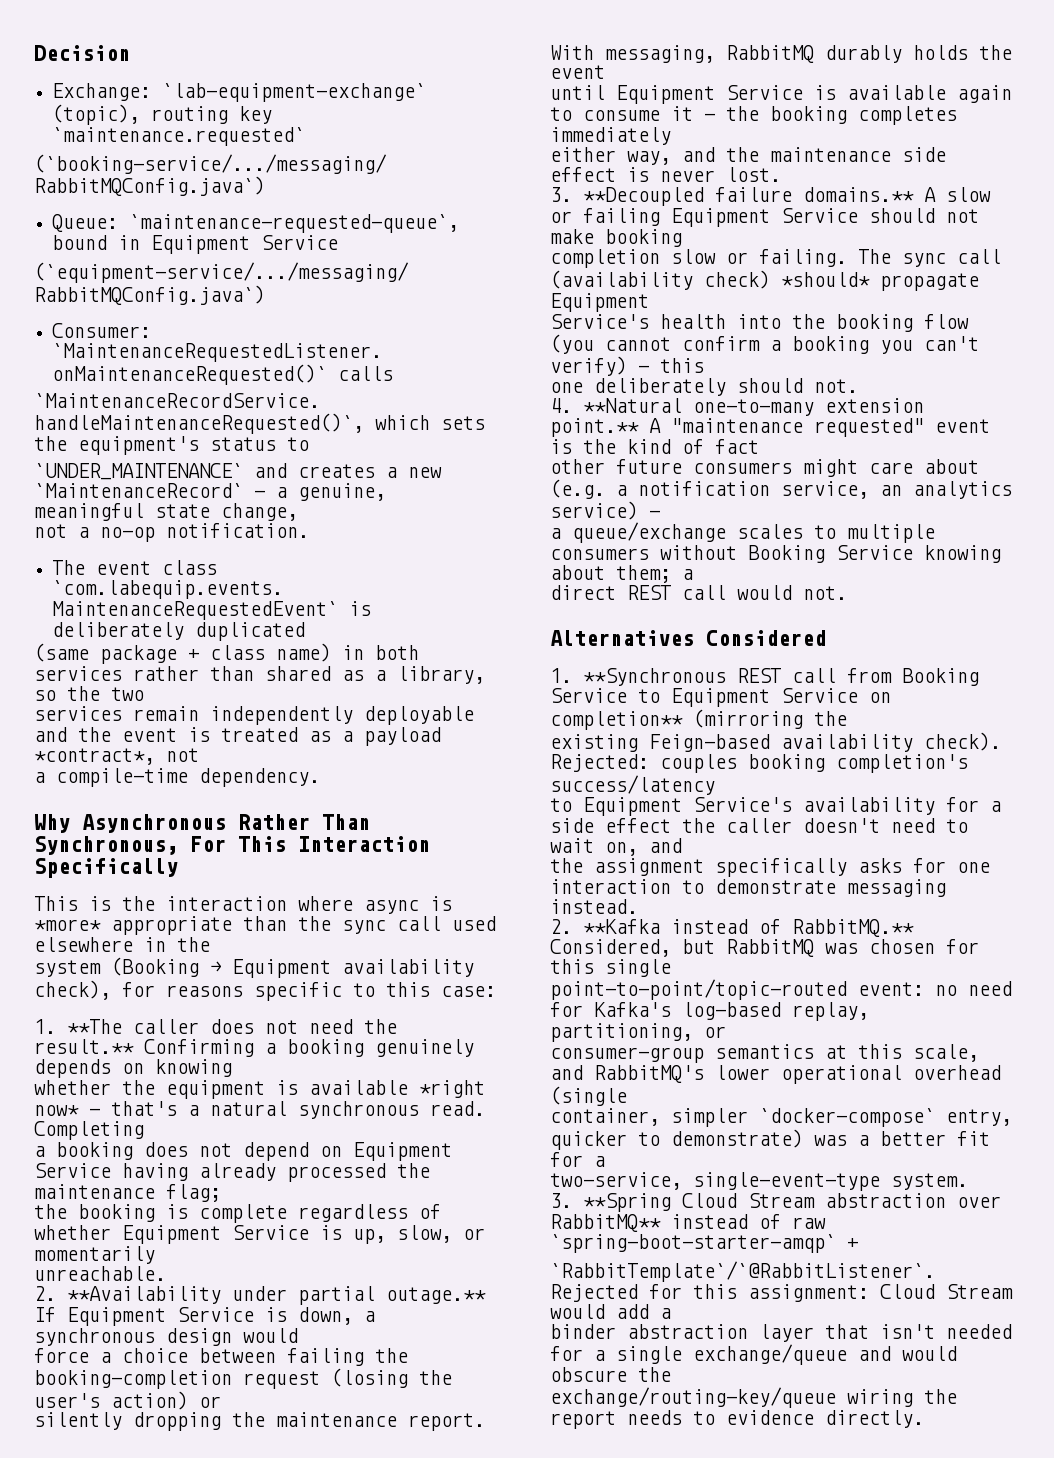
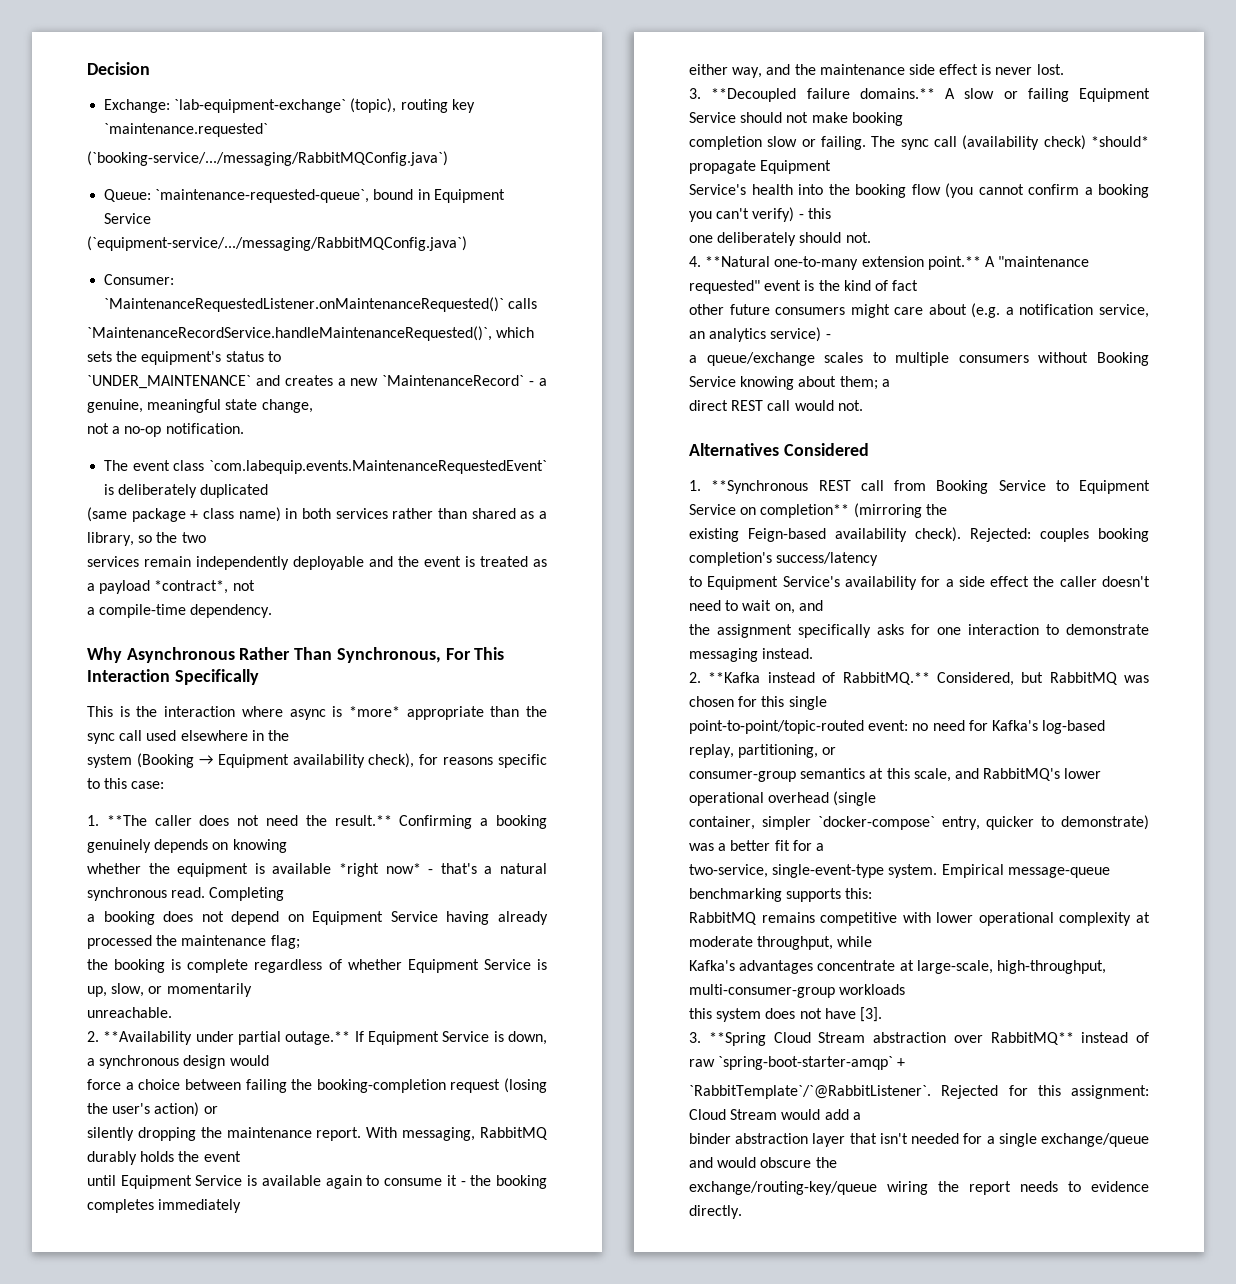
+ Empirical message-queue benchmarking supports this:
+ RabbitMQ remains competitive with lower operational complexity at moderate throughput, while
+ Kafka's advantages concentrate at large-scale, high-throughput, multi-consumer-group workloads
+ this system does not have [3].

